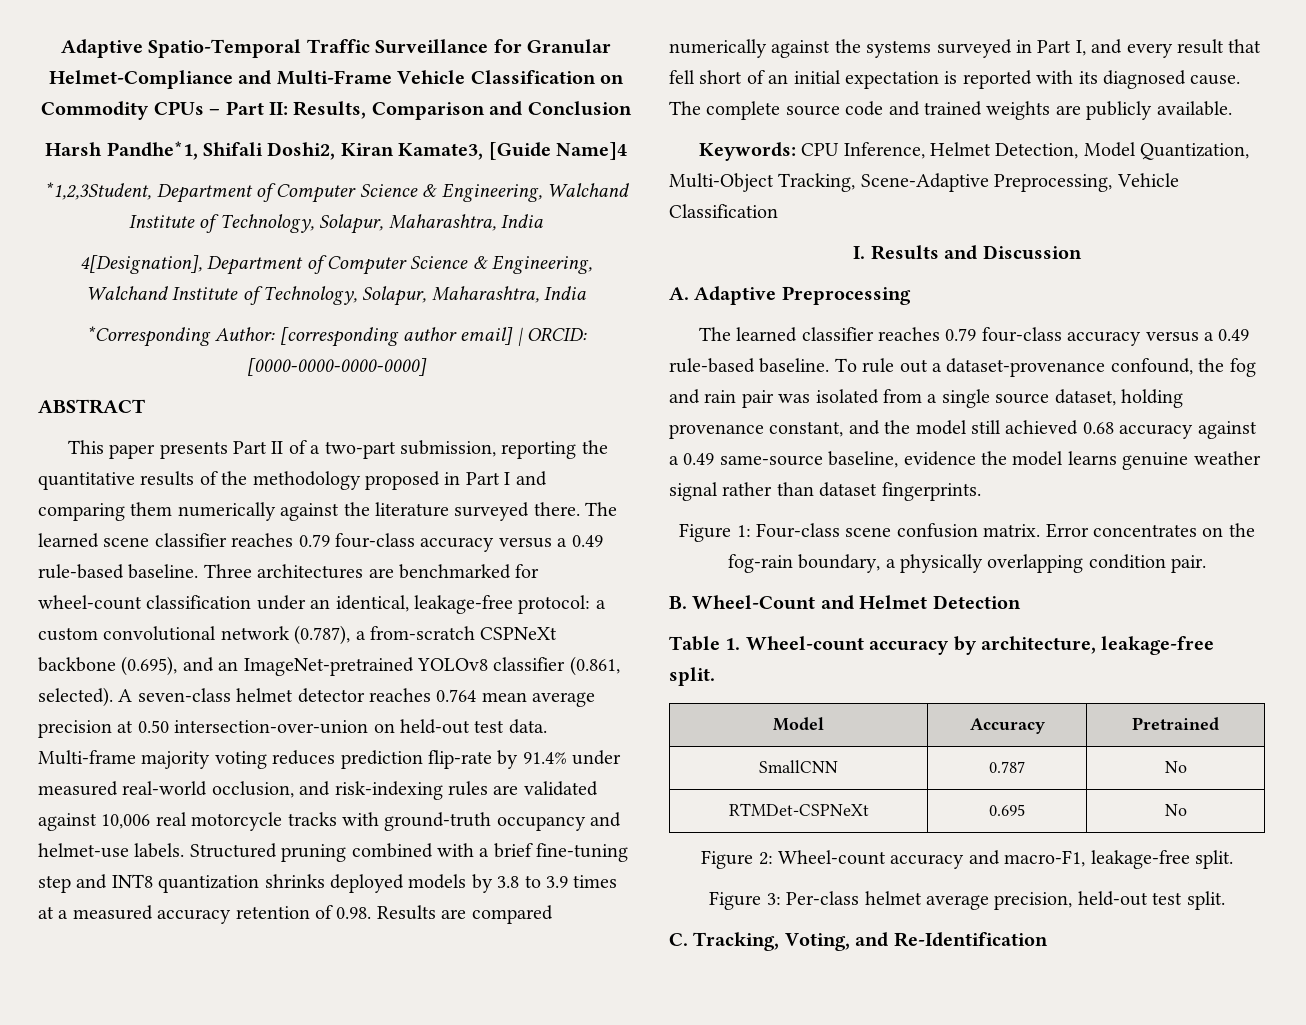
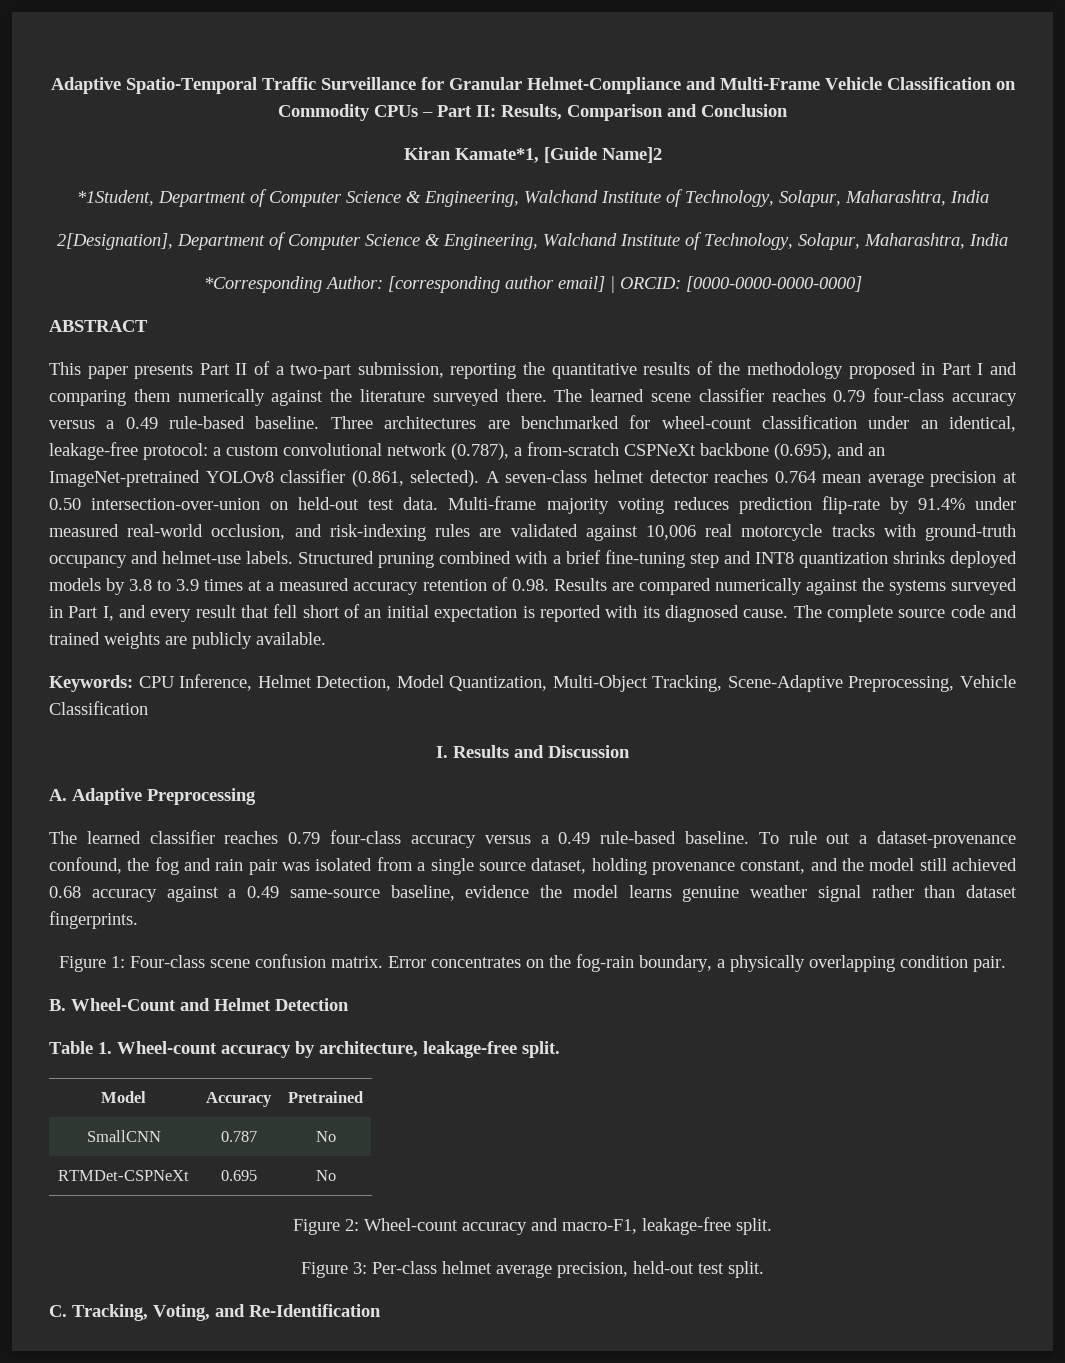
- Harsh Pandhe*1, Shifali Doshi2, Kiran Kamate3, [Guide Name]4
- *1,2,3Student, Department of Computer Science & Engineering, Walchand Institute of Technology, Solapur, Maharashtra, India
+ Kiran Kamate*1, [Guide Name]2
+ *1Student, Department of Computer Science & Engineering, Walchand Institute of Technology, Solapur, Maharashtra, India
- 4[Designation], Department of Computer Science & Engineering, Walchand Institute of Technology, Solapur, Maharashtra, India
+ 2[Designation], Department of Computer Science & Engineering, Walchand Institute of Technology, Solapur, Maharashtra, India

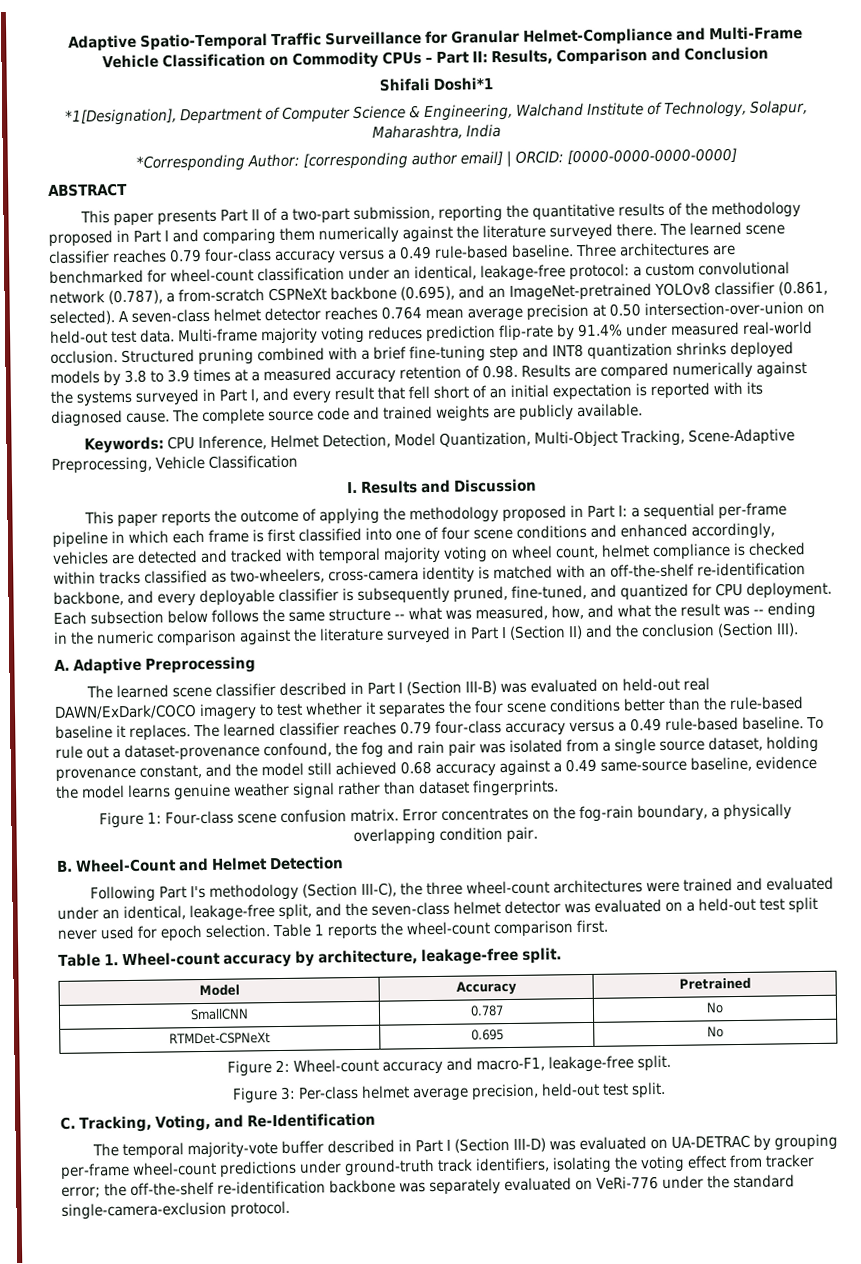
- Kiran Kamate*1, [Guide Name]2
- *1Student, Department of Computer Science & Engineering, Walchand Institute of Technology, Solapur, Maharashtra, India
- 2[Designation], Department of Computer Science & Engineering, Walchand Institute of Technology, Solapur, Maharashtra, India
+ Shifali Doshi*1
+ *1[Designation], Department of Computer Science & Engineering, Walchand Institute of Technology, Solapur, Maharashtra, India
- Multi-frame majority voting reduces prediction flip-rate by 91.4% under measured real-world occlusion, and risk-indexing rules are validated against 10,006 real motorcycle tracks with ground-truth occupancy and helmet-use labels.
+ Multi-frame majority voting reduces prediction flip-rate by 91.4% under measured real-world occlusion.
+ This paper reports the outcome of applying the methodology proposed in Part I: a sequential per-frame pipeline in which each frame is first classified into one of four scene conditions and enhanced accordingly, vehicles are detected and tracked with temporal majority voting on wheel count, helmet compliance is checked within tracks classified as two-wheelers, cross-camera identity is matched with an off-the-shelf re-identification backbone, and every deployable classifier is subsequently pruned, fine-tuned, and quantized for CPU deployment. Each subsection below follows the same structure -- what was measured, how, and what the result was -- ending in the numeric comparison against the literature surveyed in Part I (Section II) and the conclusion (Section III).
- The learned classifier reaches 0.79 four-class accuracy versus a 0.49 rule-based baseline.
+ The learned scene classifier described in Part I (Section III-B) was evaluated on held-out real DAWN/ExDark/COCO imagery to test whether it separates the four scene conditions better than the rule-based baseline it replaces. The learned classifier reaches 0.79 four-class accuracy versus a 0.49 rule-based baseline.
+ Following Part I's methodology (Section III-C), the three wheel-count architectures were trained and evaluated under an identical, leakage-free split, and the seven-class helmet detector was evaluated on a held-out test split never used for epoch selection. Table 1 reports the wheel-count comparison first.
+ The temporal majority-vote buffer described in Part I (Section III-D) was evaluated on UA-DETRAC by grouping per-frame wheel-count predictions under ground-truth track identifiers, isolating the voting effect from tracker error; the off-the-shelf re-identification backbone was separately evaluated on VeRi-776 under the standard single-camera-exclusion protocol.

